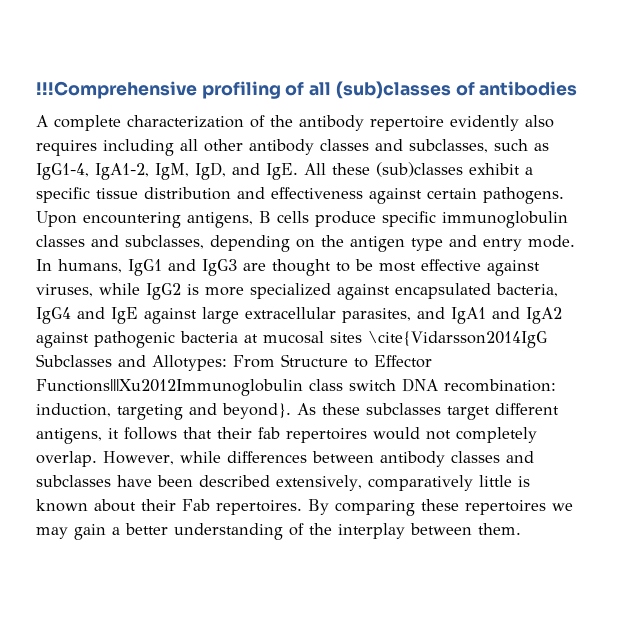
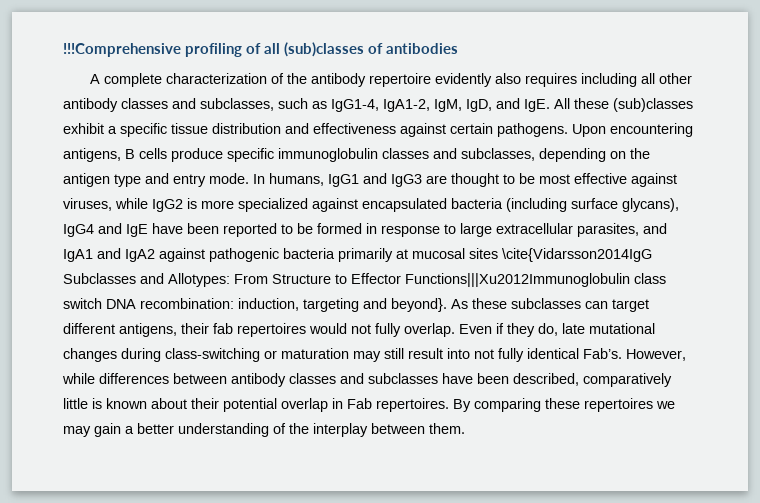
- In humans, IgG1 and IgG3 are thought to be most effective against viruses, while IgG2 is more specialized against encapsulated bacteria, IgG4 and IgE against large extracellular parasites, and IgA1 and IgA2 against pathogenic bacteria at mucosal sites \cite{Vidarsson2014IgG Subclasses and Allotypes: From Structure to Effector Functions|||Xu2012Immunoglobulin class switch DNA recombination: induction, targeting and beyond}.
+ In humans, IgG1 and IgG3 are thought to be most effective against viruses, while IgG2 is more specialized against encapsulated bacteria (including surface glycans), IgG4 and IgE have been reported to be formed in response to large extracellular parasites, and IgA1 and IgA2 against pathogenic bacteria primarily at mucosal sites \cite{Vidarsson2014IgG Subclasses and Allotypes: From Structure to Effector Functions|||Xu2012Immunoglobulin class switch DNA recombination: induction, targeting and beyond}.
- As these subclasses target different antigens, it follows that their fab repertoires would not completely overlap.
+ As these subclasses can target different antigens, their fab repertoires would not fully overlap. Even if they do, late mutational changes during class-switching or maturation may still result into not fully identical Fab’s.
- However, while differences between antibody classes and subclasses have been described extensively, comparatively little is known about their Fab repertoires.
+ However, while differences between antibody classes and subclasses have been described, comparatively little is known about their potential overlap in Fab repertoires.

